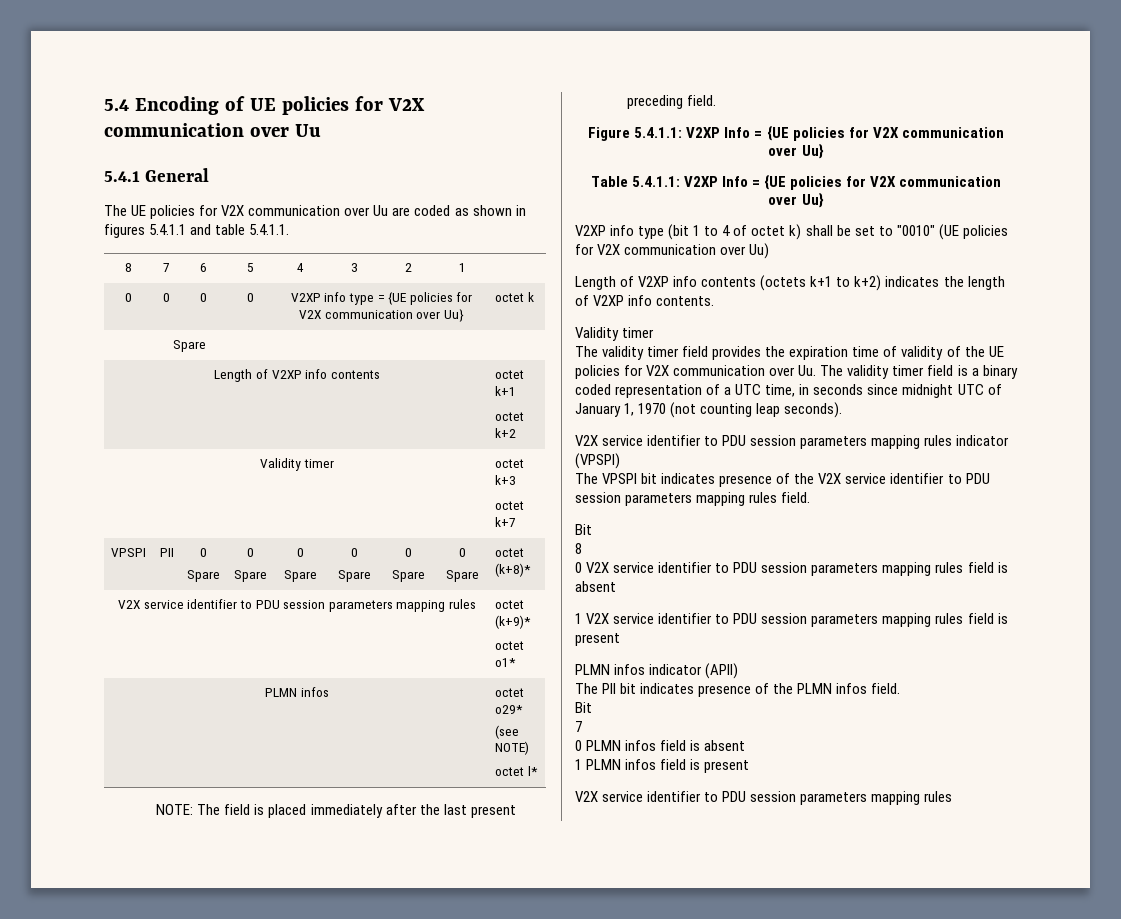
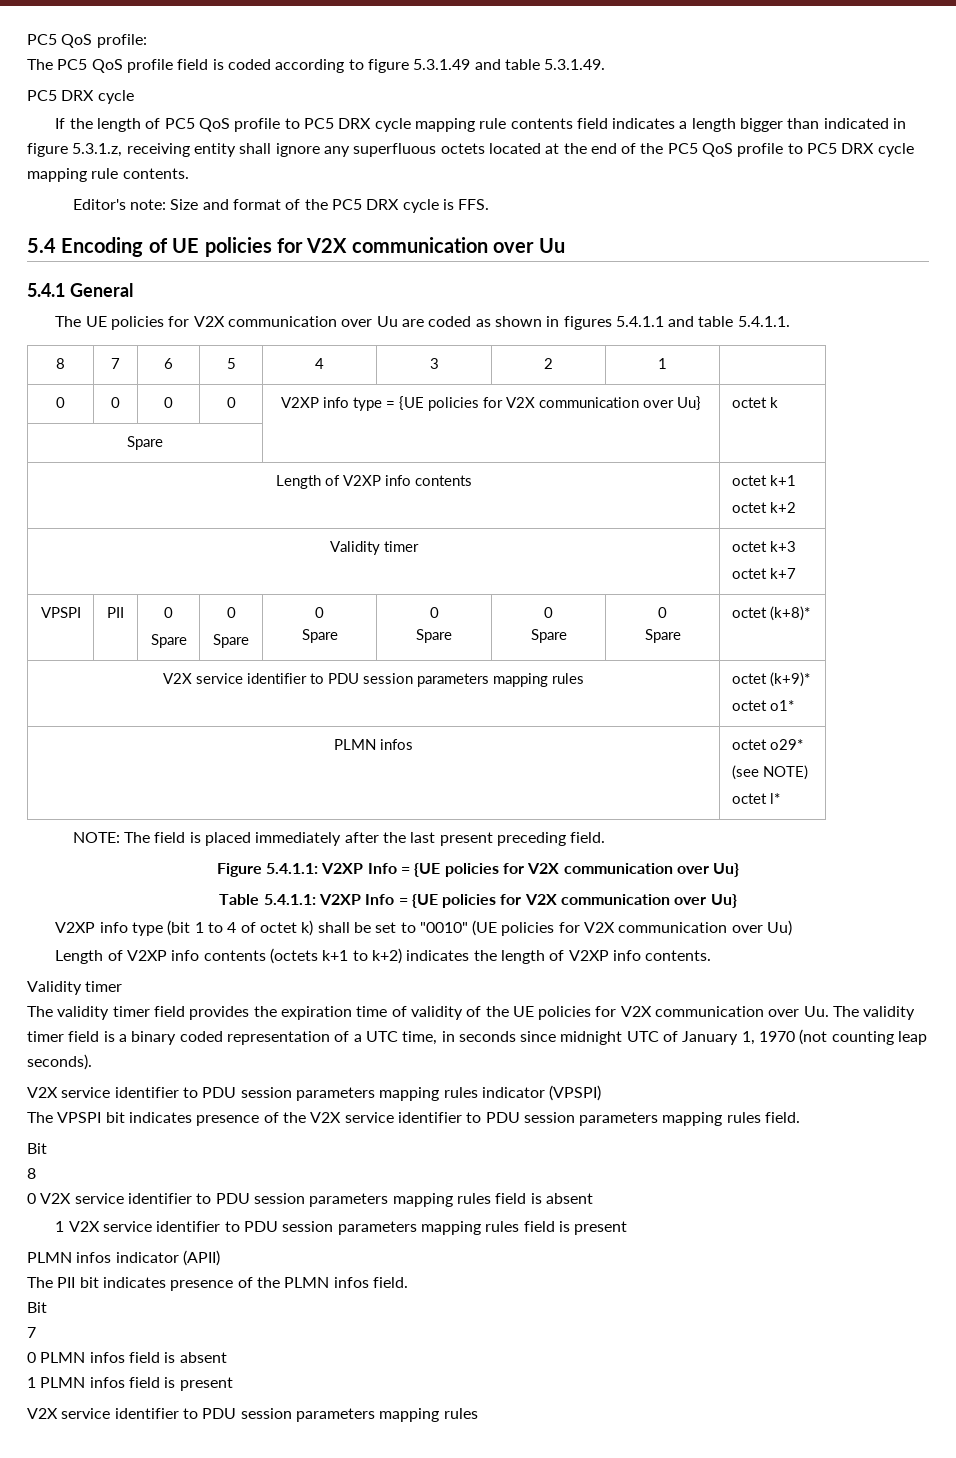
+ PC5 QoS profile:
+ The PC5 QoS profile field is coded according to figure 5.3.1.49 and table 5.3.1.49.
+ PC5 DRX cycle
+ If the length of PC5 QoS profile to PC5 DRX cycle mapping rule contents field indicates a length bigger than indicated in figure 5.3.1.z, receiving entity shall ignore any superfluous octets located at the end of the PC5 QoS profile to PC5 DRX cycle mapping rule contents.
+ Editor's note: Size and format of the PC5 DRX cycle is FFS.

